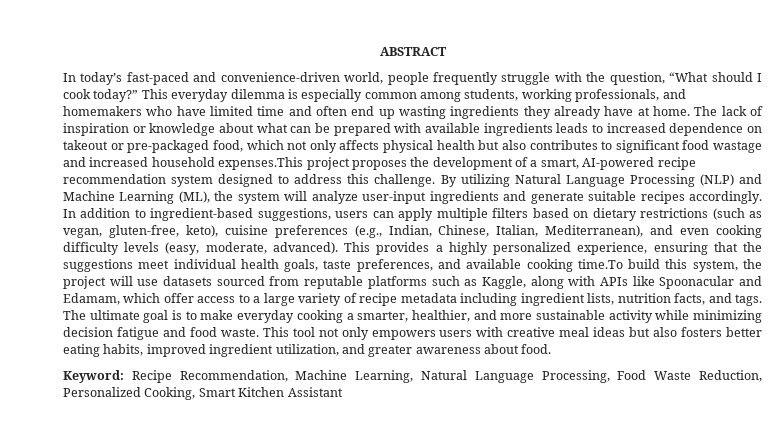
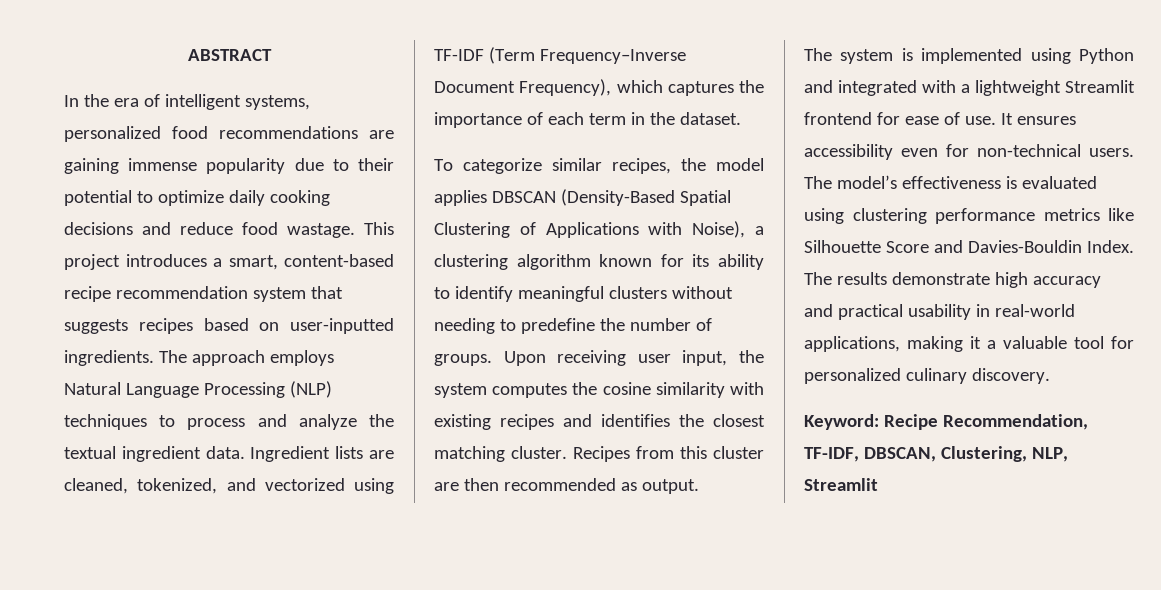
- In today’s fast-paced and convenience-driven world, people frequently struggle with the question, “What should I cook today?” This everyday dilemma is especially common among students, working professionals, and homemakers who have limited time and often end up wasting ingredients they already have at home. The lack of inspiration or knowledge about what can be prepared with available ingredients leads to increased dependence on takeout or pre-packaged food, which not only affects physical health but also contributes to significant food wastage and increased household expenses.This project proposes the development of a smart, AI-powered recipe recommendation system designed to address this challenge. By utilizing Natural Language Processing (NLP) and Machine Learning (ML), the system will analyze user-input ingredients and generate suitable recipes accordingly. In addition to ingredient-based suggestions, users can apply multiple filters based on dietary restrictions (such as vegan, gluten-free, keto), cuisine preferences (e.g., Indian, Chinese, Italian, Mediterranean), and even cooking difficulty levels (easy, moderate, advanced). This provides a highly personalized experience, ensuring that the suggestions meet individual health goals, taste preferences, and available cooking time.To build this system, the project will use datasets sourced from reputable platforms such as Kaggle, along with APIs like Spoonacular and Edamam, which offer access to a large variety of recipe metadata including ingredient lists, nutrition facts, and tags. The ultimate goal is to make everyday cooking a smarter, healthier, and more sustainable activity while minimizing decision fatigue and food waste. This tool not only empowers users with creative meal ideas but also fosters better eating habits, improved ingredient utilization, and greater awareness about food.
- Keyword: Recipe Recommendation, Machine Learning, Natural Language Processing, Food Waste Reduction, Personalized Cooking, Smart Kitchen Assistant
+ In the era of intelligent systems, personalized food recommendations are gaining immense popularity due to their potential to optimize daily cooking decisions and reduce food wastage. This project introduces a smart, content-based recipe recommendation system that suggests recipes based on user-inputted ingredients. The approach employs Natural Language Processing (NLP) techniques to process and analyze the textual ingredient data. Ingredient lists are cleaned, tokenized, and vectorized using TF-IDF (Term Frequency–Inverse Document Frequency), which captures the importance of each term in the dataset.
+ To categorize similar recipes, the model applies DBSCAN (Density-Based Spatial Clustering of Applications with Noise), a clustering algorithm known for its ability to identify meaningful clusters without needing to predefine the number of groups. Upon receiving user input, the system computes the cosine similarity with existing recipes and identifies the closest matching cluster. Recipes from this cluster are then recommended as output.
+ The system is implemented using Python and integrated with a lightweight Streamlit frontend for ease of use. It ensures accessibility even for non-technical users. The model’s effectiveness is evaluated using clustering performance metrics like Silhouette Score and Davies-Bouldin Index. The results demonstrate high accuracy and practical usability in real-world applications, making it a valuable tool for personalized culinary discovery.
+ Keyword: Recipe Recommendation, TF-IDF, DBSCAN, Clustering, NLP, Streamlit

